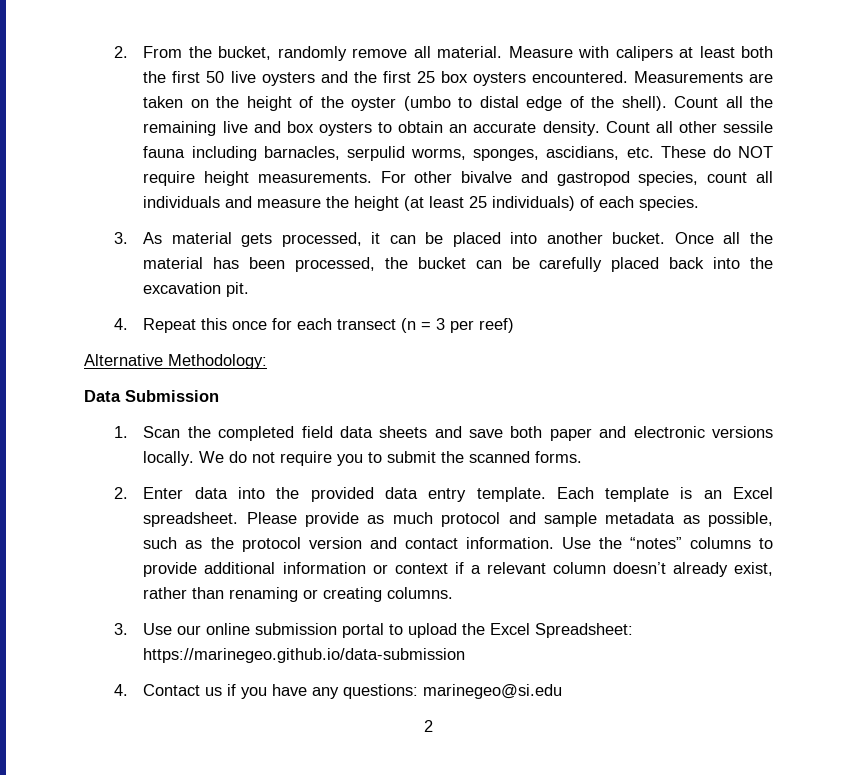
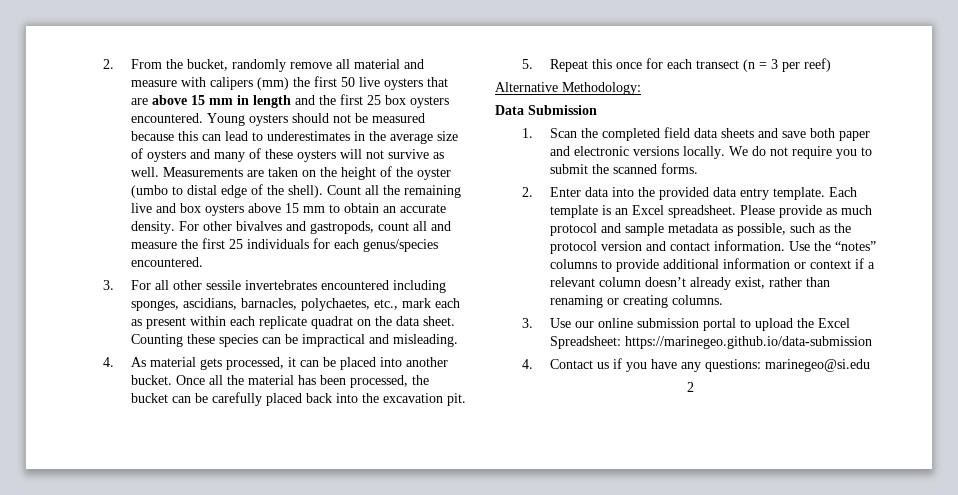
- 2. From the bucket, randomly remove all material. Measure with calipers at least both the first 50 live oysters and the first 25 box oysters encountered.
+ 2. From the bucket, randomly remove all material and measure with calipers (mm) the first 50 live oysters that are above 15 mm in length and the first 25 box oysters encountered.
+ Young oysters should not be measured because this can lead to underestimates in the average size of oysters and many of these oysters will not survive as well.
- Count all the remaining live and box oysters to obtain an accurate density.
+ Count all the remaining live and box oysters above 15 mm to obtain an accurate density.
- Count all other sessile fauna including barnacles, serpulid worms, sponges, ascidians, etc. These do NOT require height measurements. For other bivalve and gastropod species, count all individuals and measure the height (at least 25 individuals) of each species.
- 3. As material gets processed, it can be placed into another bucket.
+ For other bivalves and gastropods, count all and measure the first 25 individuals for each genus/species encountered.
+ 3. For all other sessile invertebrates encountered including sponges, ascidians, barnacles, polychaetes, etc., mark each as present within each replicate quadrat on the data sheet. Counting these species can be impractical and misleading.
+ 4. As material gets processed, it can be placed into another bucket.
- 4. Repeat this once for each transect (n = 3 per reef)
+ 5. Repeat this once for each transect (n = 3 per reef)

